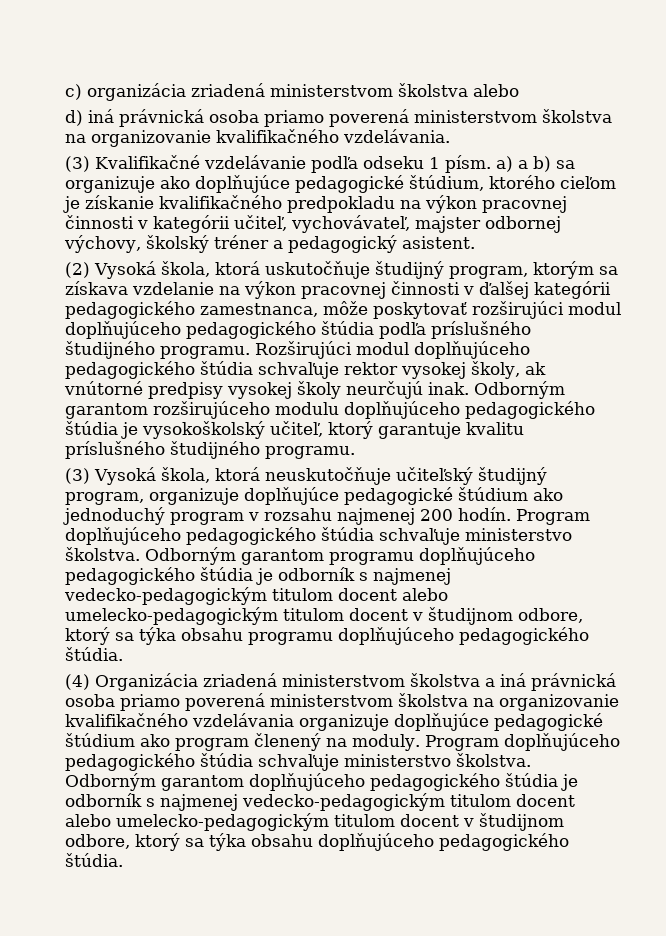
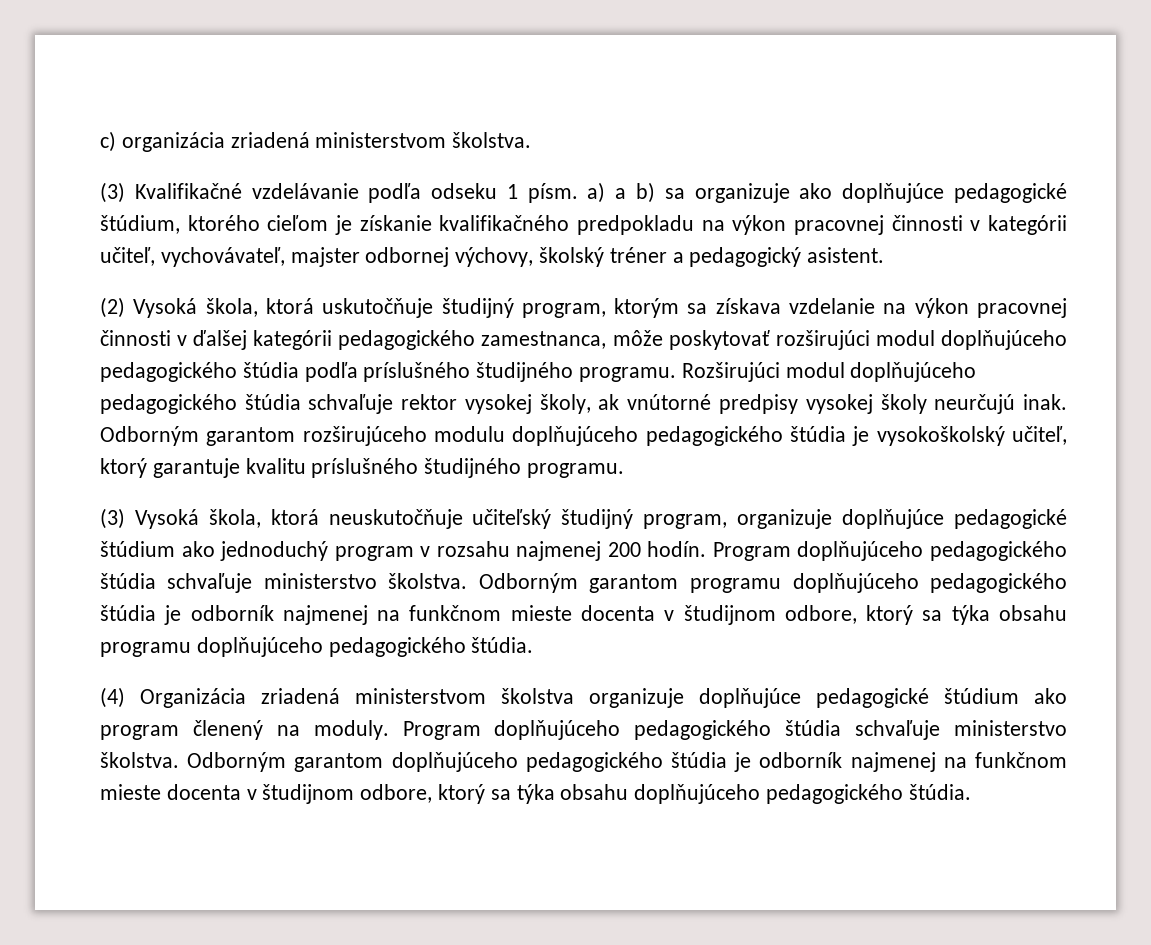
- c) organizácia zriadená ministerstvom školstva alebo
- d) iná právnická osoba priamo poverená ministerstvom školstva na organizovanie kvalifikačného vzdelávania.
+ c) organizácia zriadená ministerstvom školstva.
- Odborným garantom programu doplňujúceho pedagogického štúdia je odborník s najmenej vedecko-pedagogickým titulom docent alebo umelecko-pedagogickým titulom docent v študijnom odbore, ktorý sa týka obsahu programu doplňujúceho pedagogického štúdia.
+ Odborným garantom programu doplňujúceho pedagogického štúdia je odborník najmenej na funkčnom mieste docenta v študijnom odbore, ktorý sa týka obsahu programu doplňujúceho pedagogického štúdia.
- (4) Organizácia zriadená ministerstvom školstva a iná právnická osoba priamo poverená ministerstvom školstva na organizovanie kvalifikačného vzdelávania organizuje doplňujúce pedagogické štúdium ako program členený na moduly.
+ (4) Organizácia zriadená ministerstvom školstva organizuje doplňujúce pedagogické štúdium ako program členený na moduly.
- Odborným garantom doplňujúceho pedagogického štúdia je odborník s najmenej vedecko-pedagogickým titulom docent alebo umelecko-pedagogickým titulom docent v študijnom odbore, ktorý sa týka obsahu doplňujúceho pedagogického štúdia.
+ Odborným garantom doplňujúceho pedagogického štúdia je odborník najmenej na funkčnom mieste docenta v študijnom odbore, ktorý sa týka obsahu doplňujúceho pedagogického štúdia.

